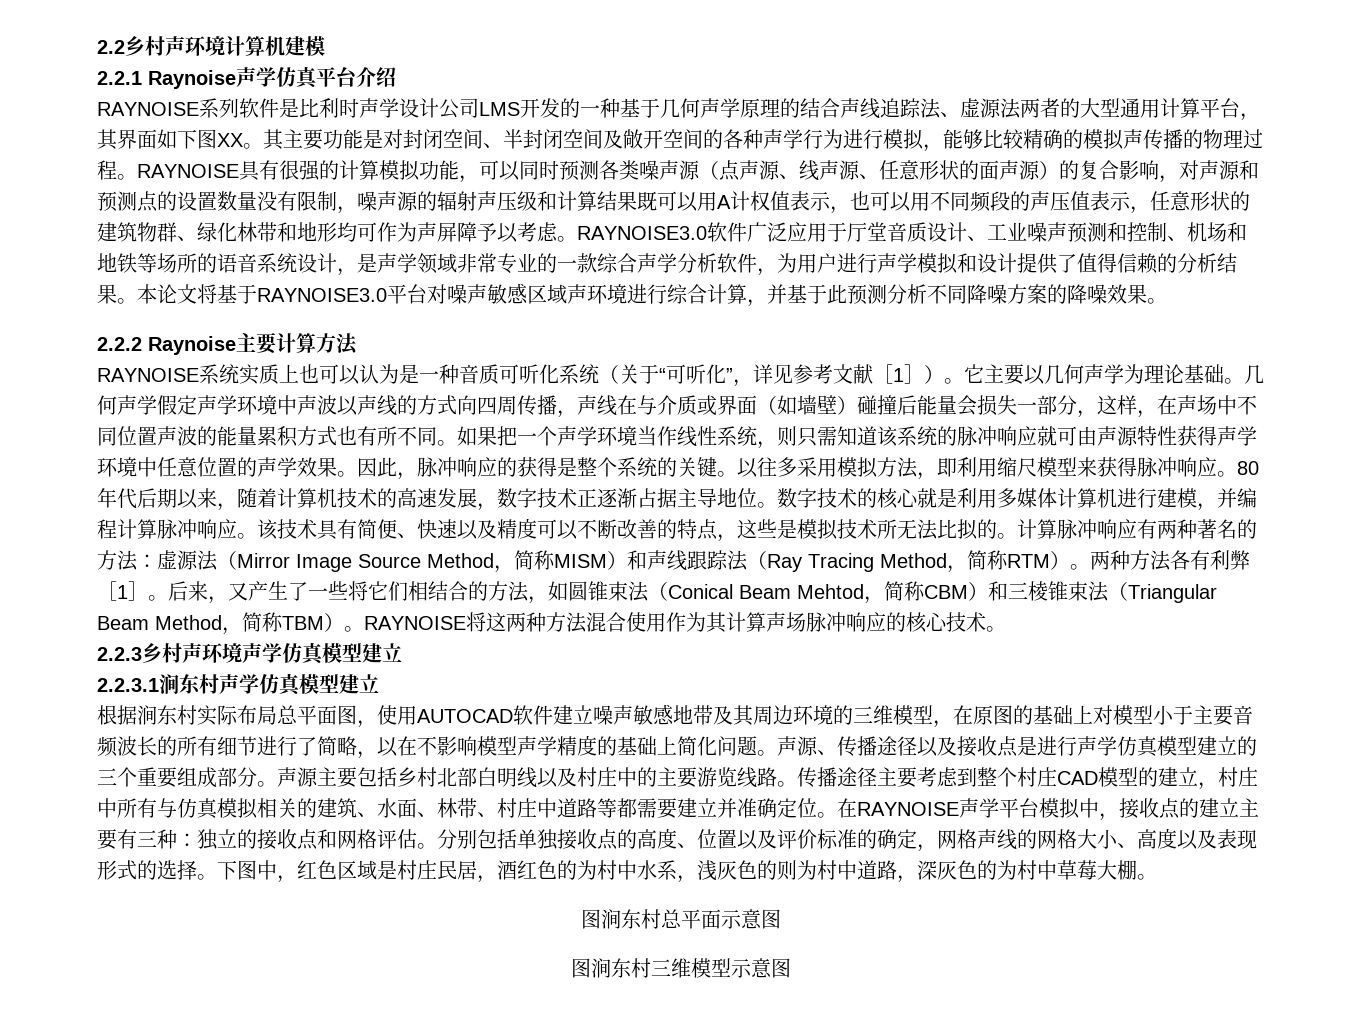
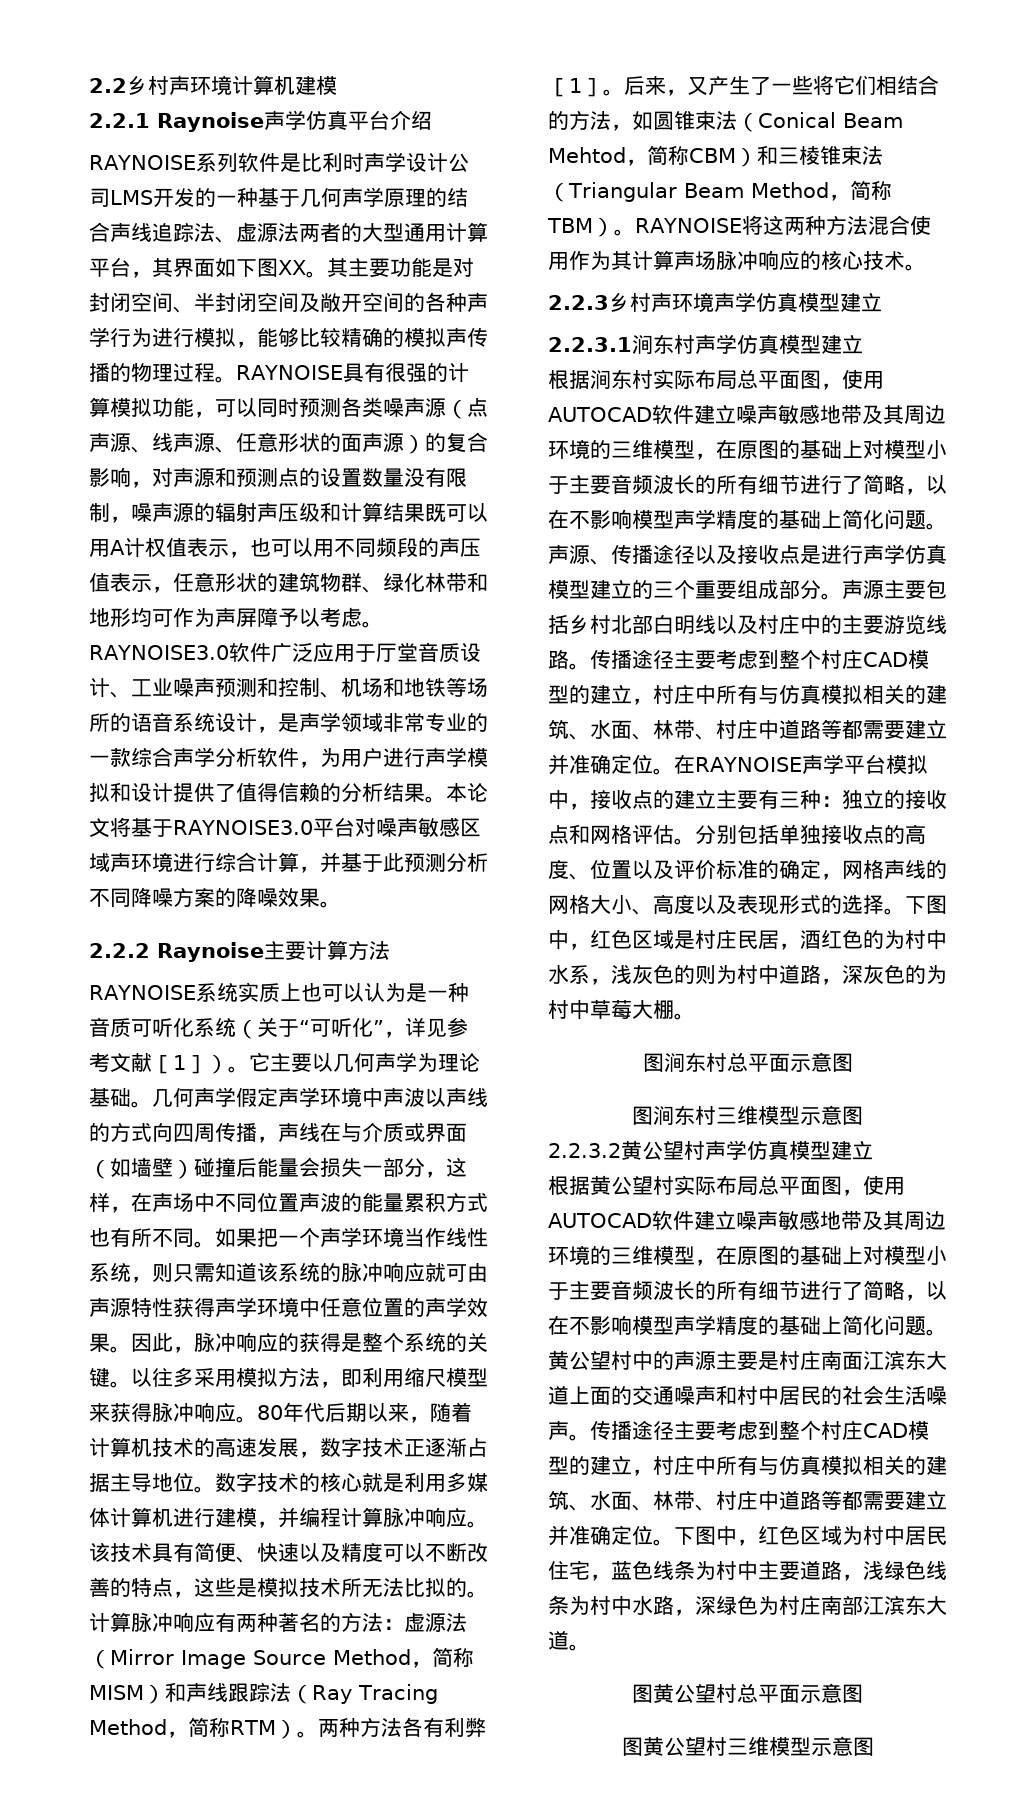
+ 2.2.3.2黄公望村声学仿真模型建立
+ 根据黄公望村实际布局总平面图，使用AUTOCAD软件建立噪声敏感地带及其周边环境的三维模型，在原图的基础上对模型小于主要音频波长的所有细节进行了简略，以在不影响模型声学精度的基础上简化问题。黄公望村中的声源主要是村庄南面江滨东大道上面的交通噪声和村中居民的社会生活噪声。传播途径主要考虑到整个村庄CAD模型的建立，村庄中所有与仿真模拟相关的建筑、水面、林带、村庄中道路等都需要建立并准确定位。下图中，红色区域为村中居民住宅，蓝色线条为村中主要道路，浅绿色线条为村中水路，深绿色为村庄南部江滨东大道。
+ 图黄公望村总平面示意图
+ 图黄公望村三维模型示意图

